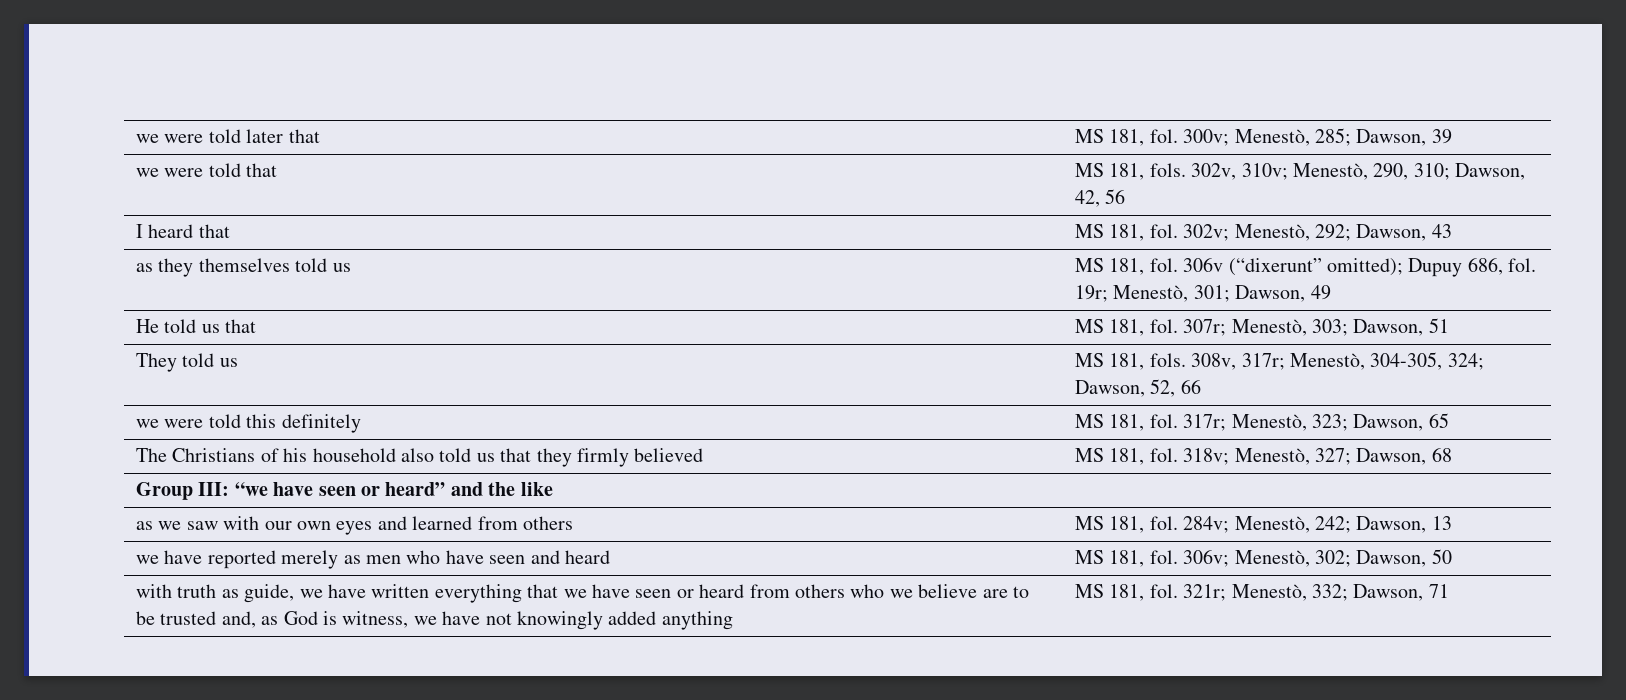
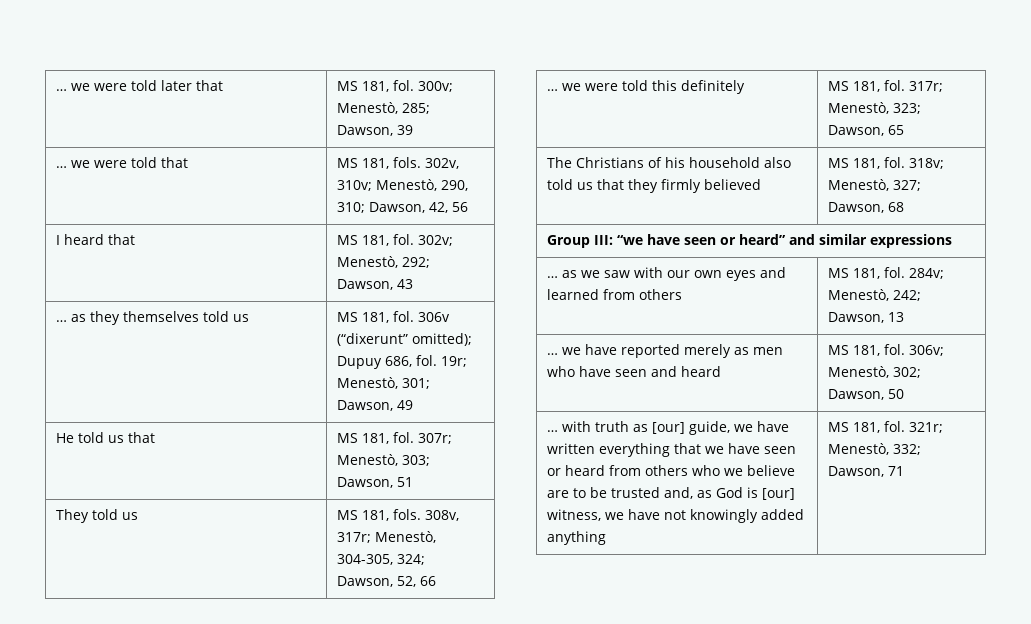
- we were told later that | MS 181, fol. 300v; Menestò, 285; Dawson, 39
+ … we were told later that | MS 181, fol. 300v; Menestò, 285; Dawson, 39
- we were told that | MS 181, fols. 302v, 310v; Menestò, 290, 310; Dawson, 42, 56
+ … we were told that | MS 181, fols. 302v, 310v; Menestò, 290, 310; Dawson, 42, 56
- as they themselves told us | MS 181, fol. 306v (“dixerunt” omitted); Dupuy 686, fol. 19r; Menestò, 301; Dawson, 49
+ … as they themselves told us | MS 181, fol. 306v (“dixerunt” omitted); Dupuy 686, fol. 19r; Menestò, 301; Dawson, 49
- we were told this definitely | MS 181, fol. 317r; Menestò, 323; Dawson, 65
+ … we were told this definitely | MS 181, fol. 317r; Menestò, 323; Dawson, 65
- Group III: “we have seen or heard” and the like
- as we saw with our own eyes and learned from others | MS 181, fol. 284v; Menestò, 242; Dawson, 13
+ Group III: “we have seen or heard” and similar expressions
+ … as we saw with our own eyes and learned from others | MS 181, fol. 284v; Menestò, 242; Dawson, 13
- we have reported merely as men who have seen and heard | MS 181, fol. 306v; Menestò, 302; Dawson, 50
+ … we have reported merely as men who have seen and heard | MS 181, fol. 306v; Menestò, 302; Dawson, 50
- with truth as guide, we have written everything that we have seen or heard from others who we believe are to be trusted and, as God is witness, we have not knowingly added anything
+ … with truth as [our] guide, we have written everything that we have seen or heard from others who we believe are to be trusted and, as God is [our] witness, we have not knowingly added anything

